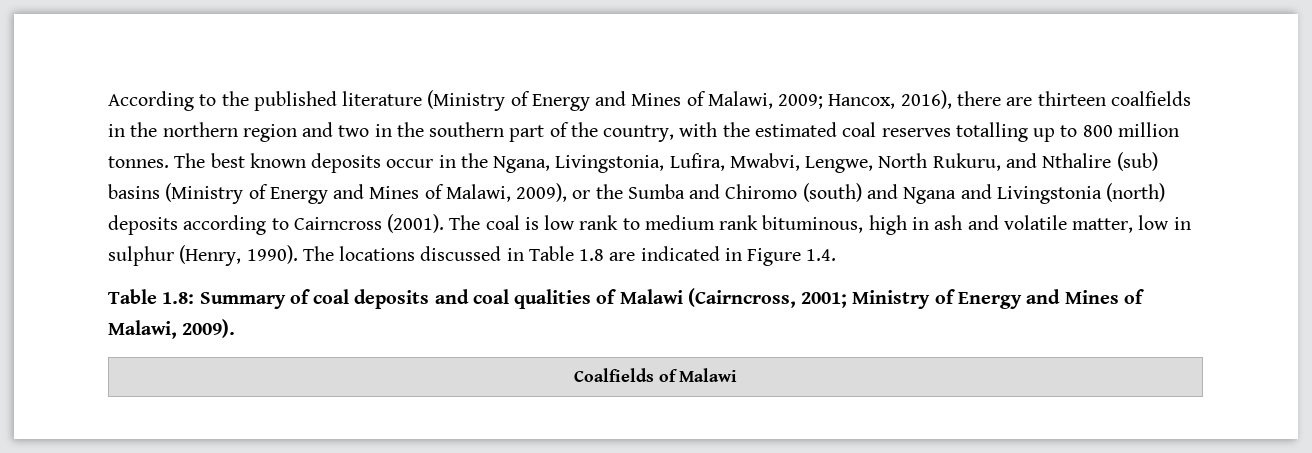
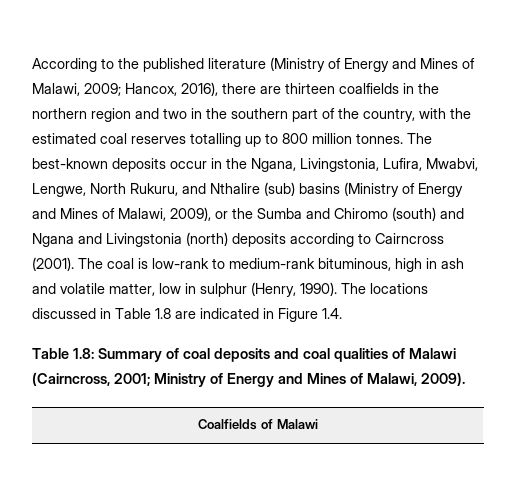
- The best known deposits occur in the Ngana, Livingstonia, Lufira, Mwabvi, Lengwe, North Rukuru, and Nthalire (sub) basins (Ministry of Energy and Mines of Malawi, 2009), or the Sumba and Chiromo (south) and Ngana and Livingstonia (north) deposits according to Cairncross (2001).
+ The best-known deposits occur in the Ngana, Livingstonia, Lufira, Mwabvi, Lengwe, North Rukuru, and Nthalire (sub) basins (Ministry of Energy and Mines of Malawi, 2009), or the Sumba and Chiromo (south) and Ngana and Livingstonia (north) deposits according to Cairncross (2001).
- The coal is low rank to medium rank bituminous, high in ash and volatile matter, low in sulphur (Henry, 1990).
+ The coal is low-rank to medium-rank bituminous, high in ash and volatile matter, low in sulphur (Henry, 1990).

